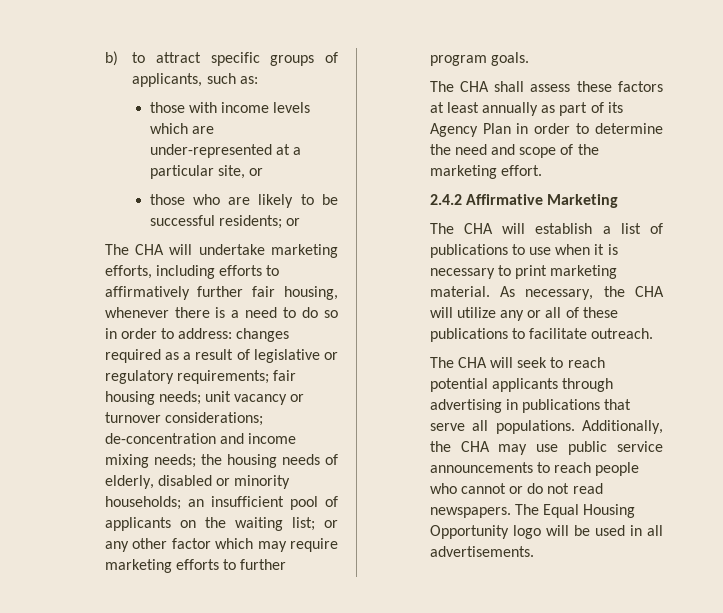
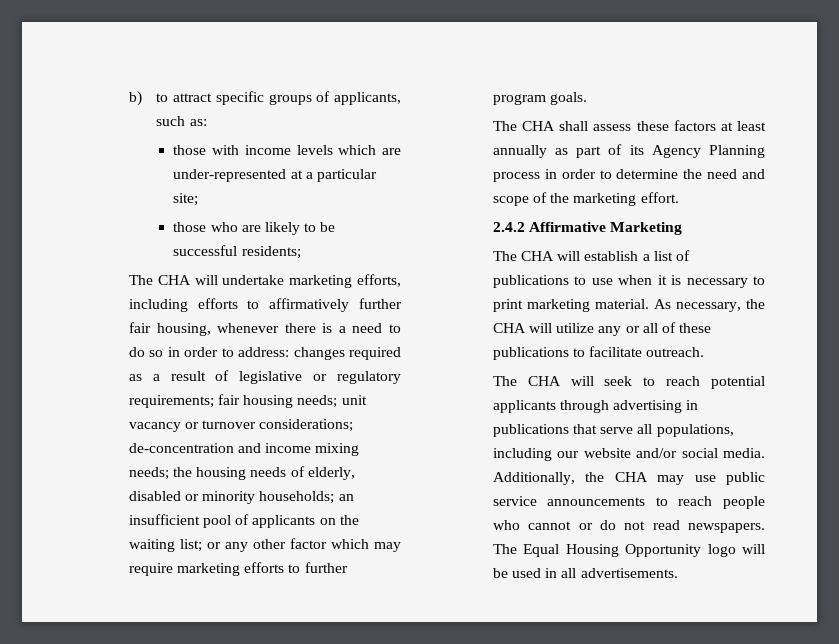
- those with income levels which are under-represented at a particular site, or
+ those with income levels which are under-represented at a particular site;
- those who are likely to be successful residents; or
+ those who are likely to be successful residents;
- The CHA shall assess these factors at least annually as part of its Agency Plan in order to determine the need and scope of the marketing effort.
+ The CHA shall assess these factors at least annually as part of its Agency Planning process in order to determine the need and scope of the marketing effort.
- The CHA will seek to reach potential applicants through advertising in publications that serve all populations.
+ The CHA will seek to reach potential applicants through advertising in publications that serve all populations, including our website and/or social media.

